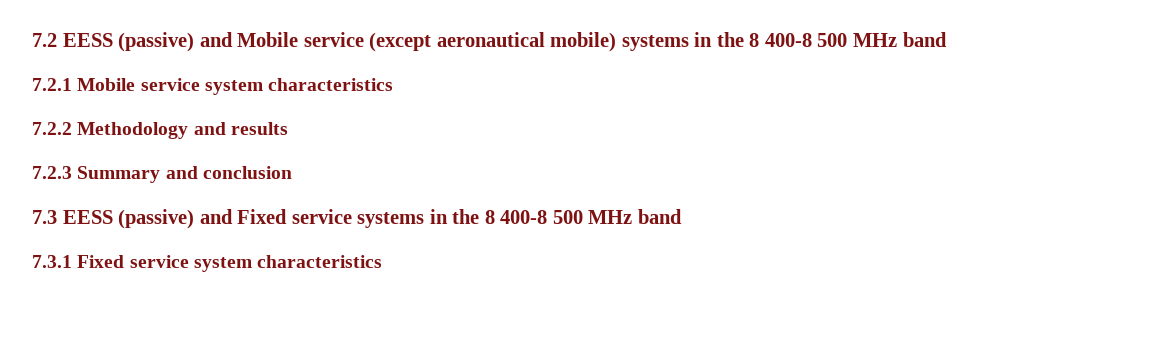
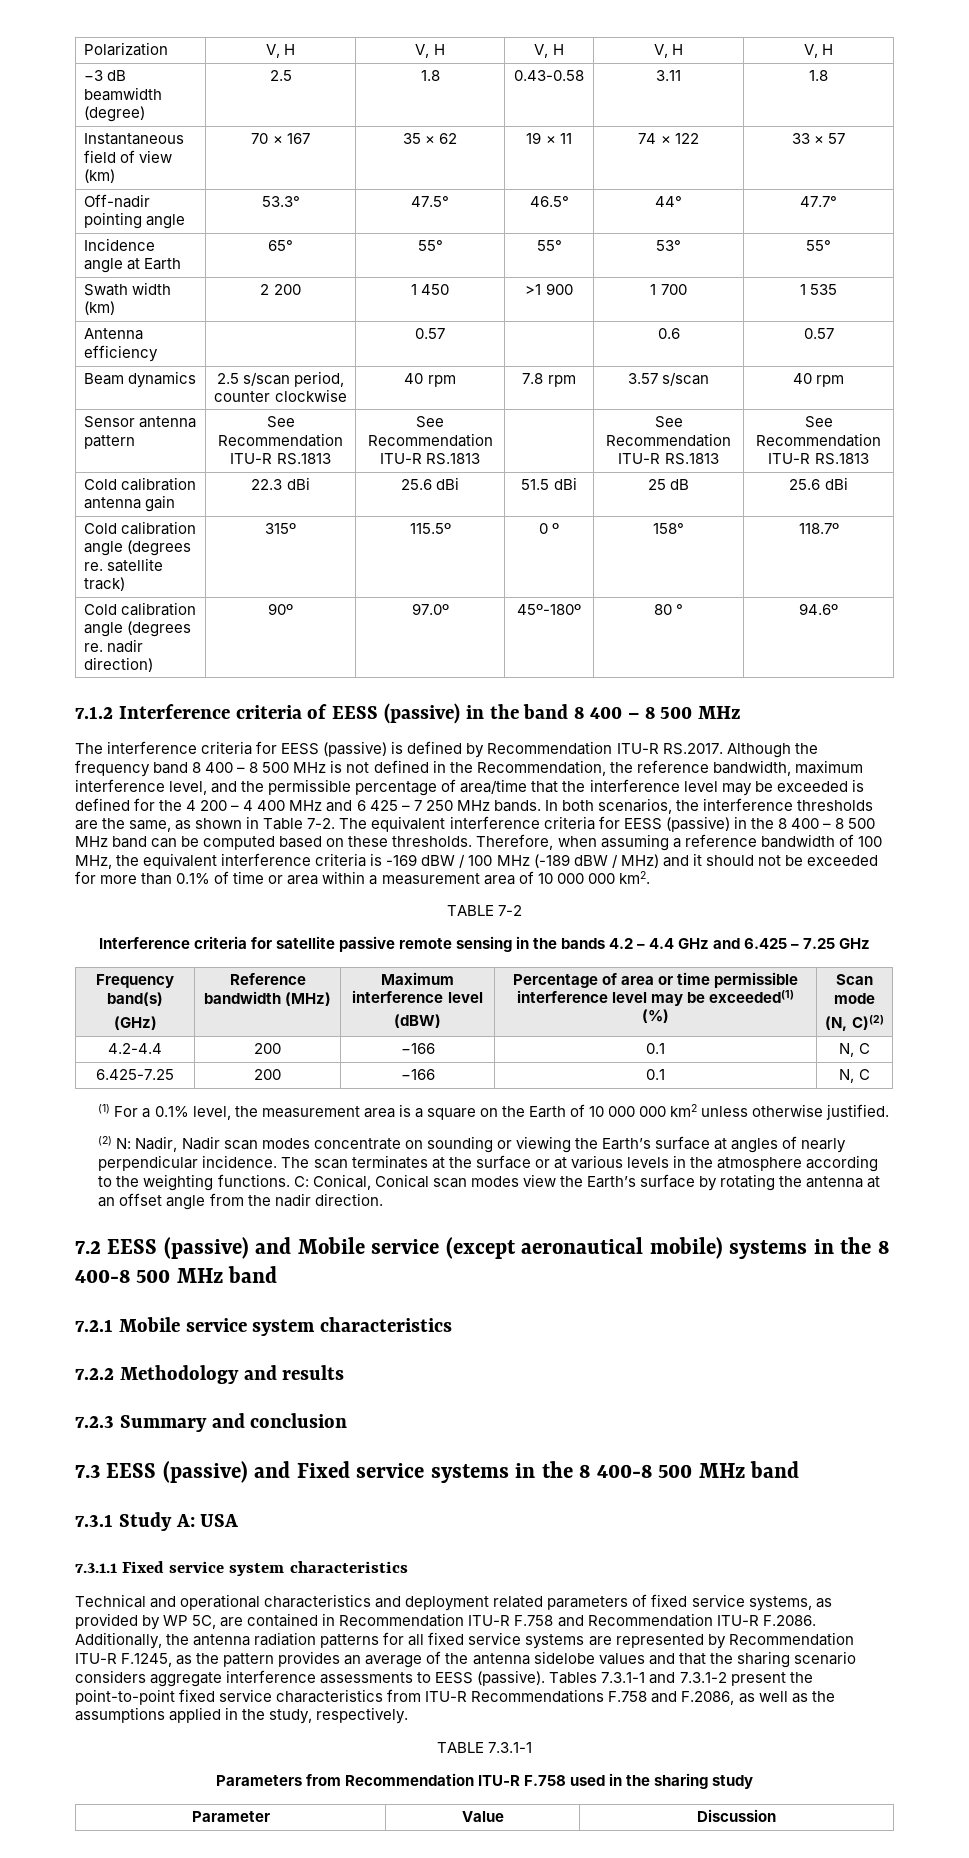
+ Polarization | V, H | V, H | V, H | V, H | V, H
+ −3 dB beamwidth (degree) | 2.5 | 1.8 | 0.43-0.58 | 3.11 | 1.8
+ Instantaneous field of view (km) | 70 × 167 | 35 × 62 | 19 × 11 | 74 × 122 | 33 × 57
+ Off-nadir pointing angle | 53.3° | 47.5° | 46.5° | 44° | 47.7°
+ Incidence angle at Earth | 65° | 55° | 55° | 53° | 55°
+ Swath width (km) | 2 200 | 1 450 | >1 900 | 1 700 | 1 535
+ Antenna efficiency | | 0.57 | | 0.6 | 0.57
+ Beam dynamics | 2.5 s/scan period, counter clockwise | 40 rpm | 7.8 rpm | 3.57 s/scan | 40 rpm
+ Sensor antenna pattern | See Recommendation ITU-R RS.1813 | See Recommendation ITU-R RS.1813 | | See Recommendation ITU-R RS.1813 | See Recommendation ITU-R RS.1813
+ Cold calibration antenna gain | 22.3 dBi | 25.6 dBi | 51.5 dBi | 25 dB | 25.6 dBi
+ Cold calibration angle (degrees re. satellite track) | 315º | 115.5º | 0 º | 158° | 118.7º
+ Cold calibration angle (degrees re. nadir direction) | 90º | 97.0º | 45º-180º | 80 ° | 94.6º
+ 7.1.2 Interference criteria of EESS (passive) in the band 8 400 – 8 500 MHz
+ The interference criteria for EESS (passive) is defined by Recommendation ITU-R RS.2017. Although the frequency band 8 400 – 8 500 MHz is not defined in the Recommendation, the reference bandwidth, maximum interference level, and the permissible percentage of area/time that the interference level may be exceeded is defined for the 4 200 – 4 400 MHz and 6 425 – 7 250 MHz bands. In both scenarios, the interference thresholds are the same, as shown in Table 7-2. The equivalent interference criteria for EESS (passive) in the 8 400 – 8 500 MHz band can be computed based on these thresholds. Therefore, when assuming a reference bandwidth of 100 MHz, the equivalent interference criteria is -169 dBW / 100 MHz (-189 dBW / MHz) and it should not be exceeded for more than 0.1% of time or area within a measurement area of 10 000 000 km2.
+ TABLE 7-2
+ Interference criteria for satellite passive remote sensing in the bands 4.2 – 4.4 GHz and 6.425 – 7.25 GHz
+ Frequency band(s)
+ (GHz) | Reference bandwidth (MHz) | Maximum interference level
+ (dBW) | Percentage of area or time permissible interference level may be exceeded(1) (%) | Scan mode
+ (N, C)(2)
+ 4.2-4.4 | 200 | −166 | 0.1 | N, C
+ 6.425-7.25 | 200 | −166 | 0.1 | N, C
+ (1) For a 0.1% level, the measurement area is a square on the Earth of 10 000 000 km2 unless otherwise justified.
+ (2) N: Nadir, Nadir scan modes concentrate on sounding or viewing the Earth’s surface at angles of nearly perpendicular incidence. The scan terminates at the surface or at various levels in the atmosphere according to the weighting functions. C: Conical, Conical scan modes view the Earth’s surface by rotating the antenna at an offset angle from the nadir direction.
- 7.3.1 Fixed service system characteristics
+ 7.3.1 Study A: USA
+ 7.3.1.1 Fixed service system characteristics
+ Technical and operational characteristics and deployment related parameters of fixed service systems, as provided by WP 5C, are contained in Recommendation ITU-R F.758 and Recommendation ITU-R F.2086. Additionally, the antenna radiation patterns for all fixed service systems are represented by Recommendation ITU-R F.1245, as the pattern provides an average of the antenna sidelobe values and that the sharing scenario considers aggregate interference assessments to EESS (passive). Tables 7.3.1-1 and 7.3.1-2 present the point-to-point fixed service characteristics from ITU-R Recommendations F.758 and F.2086, as well as the assumptions applied in the study, respectively.
+ TABLE 7.3.1-1
+ Parameters from Recommendation ITU-R F.758 used in the sharing study
+ Parameter | Value | Discussion

